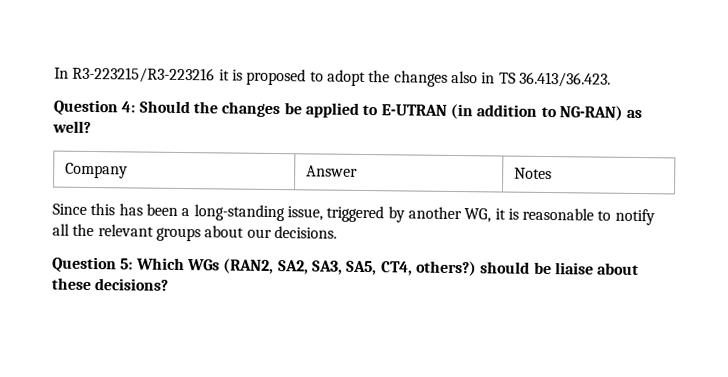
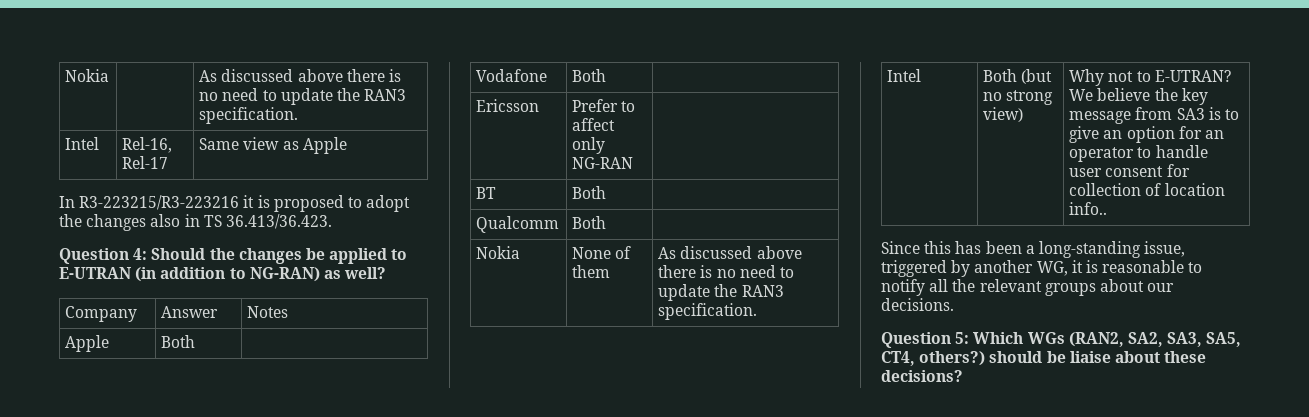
+ Nokia | | As discussed above there is no need to update the RAN3 specification.
+ Intel | Rel-16, Rel-17 | Same view as Apple
+ Apple | Both |
+ Vodafone | Both |
+ Ericsson | Prefer to affect only NG-RAN |
+ BT | Both |
+ Qualcomm | Both |
+ Nokia | None of them | As discussed above there is no need to update the RAN3 specification.
+ Intel | Both (but no strong view) | Why not to E-UTRAN? We believe the key message from SA3 is to give an option for an operator to handle user consent for collection of location info..

